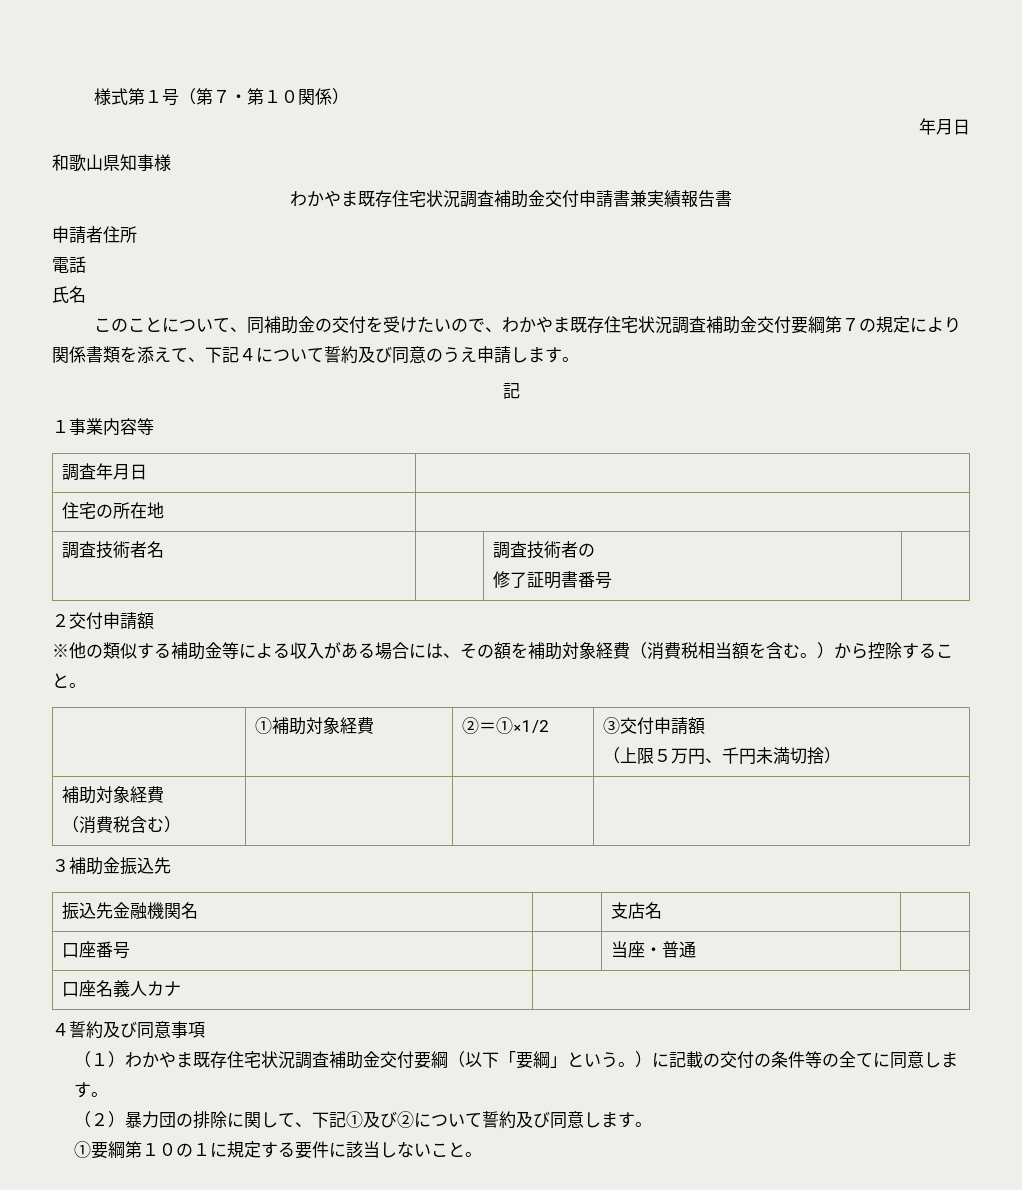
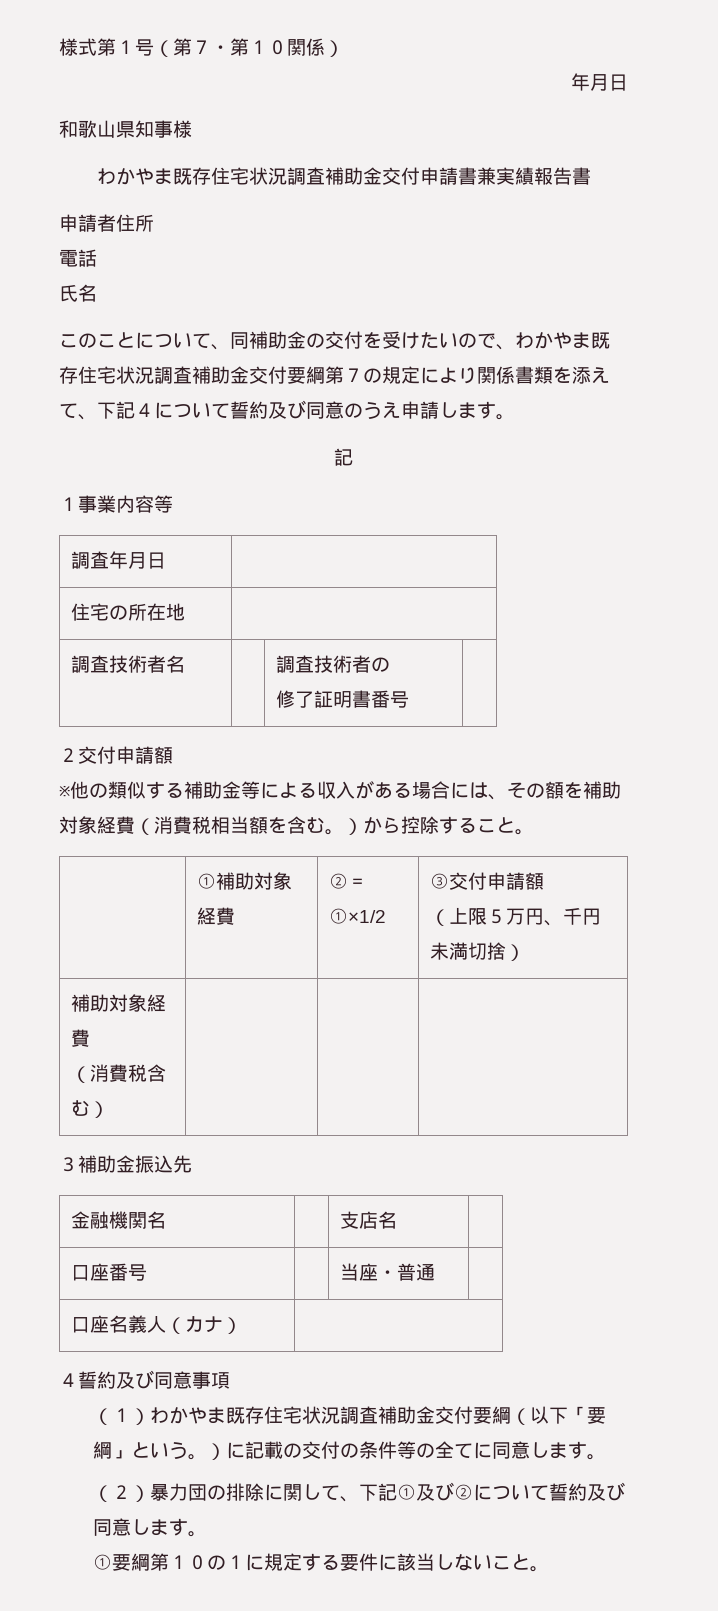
- 振込先金融機関名 | | 支店名 |
+ 金融機関名 | | 支店名 |
- 口座名義人カナ |
+ 口座名義人（カナ） |

